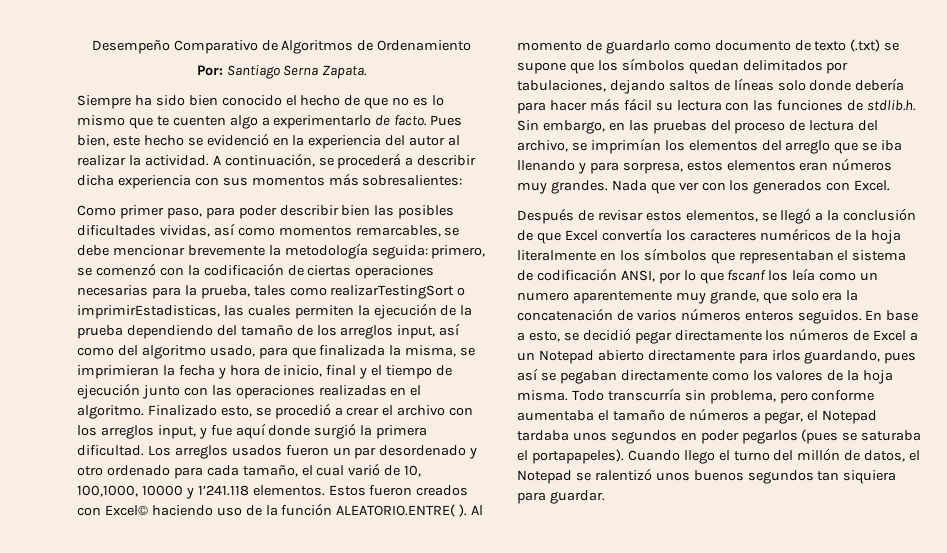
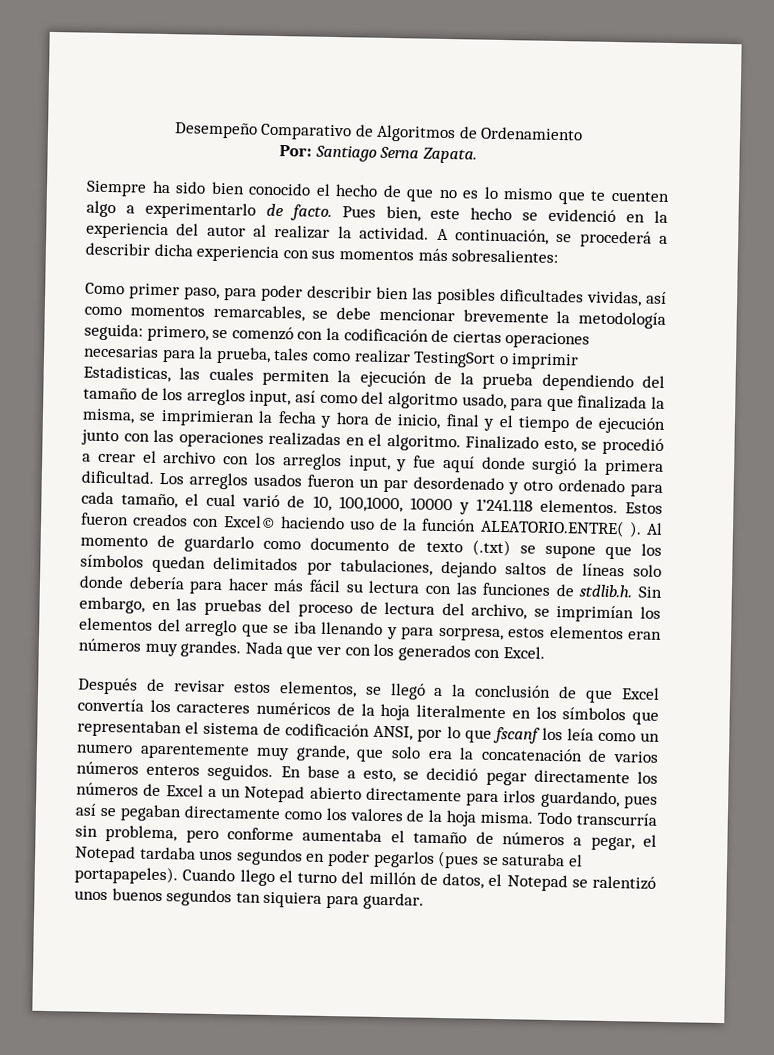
- primero, se comenzó con la codificación de ciertas operaciones necesarias para la prueba, tales como realizarTestingSort o imprimirEstadisticas, las cuales permiten la ejecución de la prueba dependiendo del tamaño de los arreglos input, así como del algoritmo usado, para que finalizada la misma, se imprimieran la fecha y hora de inicio, final y el tiempo de ejecución junto con las operaciones realizadas en el algoritmo.
+ primero, se comenzó con la codificación de ciertas operaciones necesarias para la prueba, tales como realizar TestingSort o imprimir Estadisticas, las cuales permiten la ejecución de la prueba dependiendo del tamaño de los arreglos input, así como del algoritmo usado, para que finalizada la misma, se imprimieran la fecha y hora de inicio, final y el tiempo de ejecución junto con las operaciones realizadas en el algoritmo.

